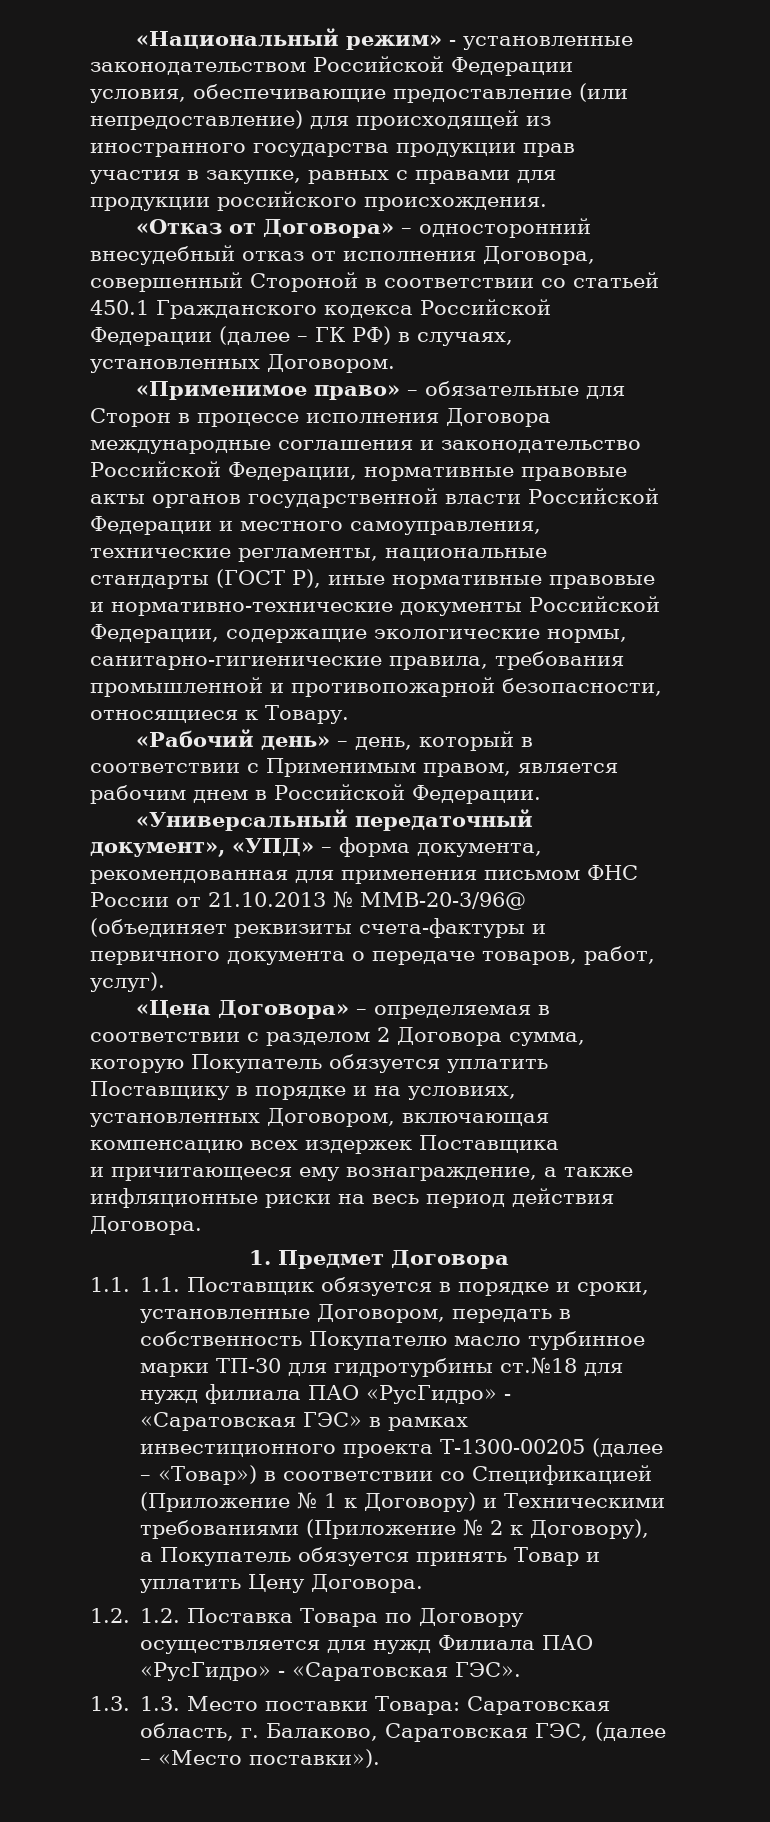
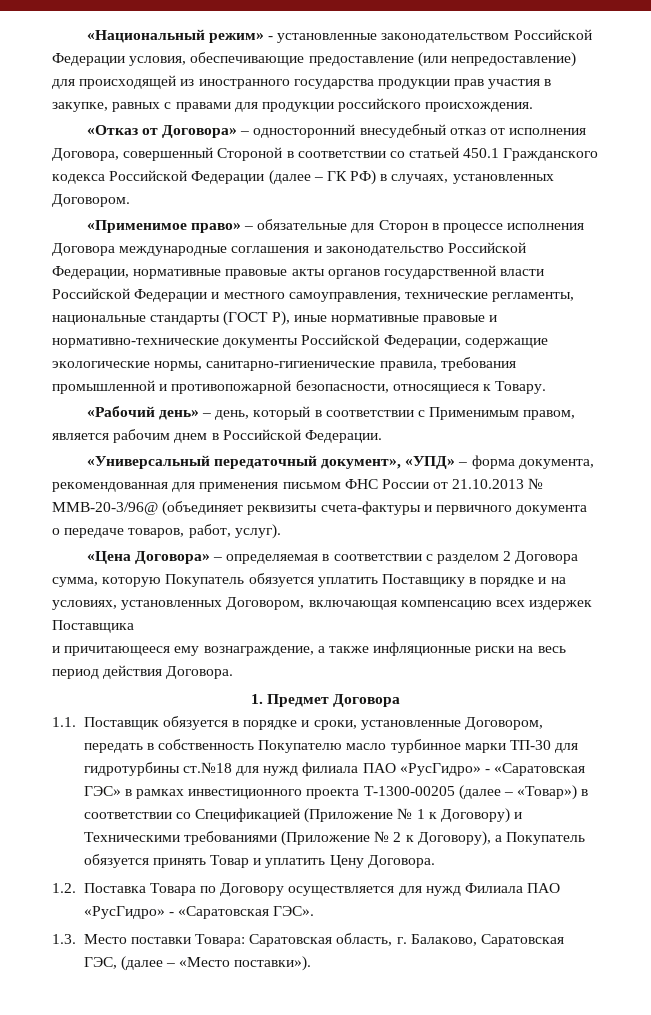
- 1.1. 1.1. Поставщик обязуется в порядке и сроки, установленные Договором, передать в собственность Покупателю масло турбинное марки ТП-30 для гидротурбины ст.№18 для нужд филиала ПАО «РусГидро» - «Саратовская ГЭС» в рамках инвестиционного проекта T-1300-00205 (далее – «Товар») в соответствии со Спецификацией (Приложение № 1 к Договору) и Техническими требованиями (Приложение № 2 к Договору), а Покупатель обязуется принять Товар и уплатить Цену Договора.
+ 1.1. Поставщик обязуется в порядке и сроки, установленные Договором, передать в собственность Покупателю масло турбинное марки ТП-30 для гидротурбины ст.№18 для нужд филиала ПАО «РусГидро» - «Саратовская ГЭС» в рамках инвестиционного проекта T-1300-00205 (далее – «Товар») в соответствии со Спецификацией (Приложение № 1 к Договору) и Техническими требованиями (Приложение № 2 к Договору), а Покупатель обязуется принять Товар и уплатить Цену Договора.
- 1.2. 1.2. Поставка Товара по Договору осуществляется для нужд Филиала ПАО «РусГидро» - «Саратовская ГЭС».
+ 1.2. Поставка Товара по Договору осуществляется для нужд Филиала ПАО «РусГидро» - «Саратовская ГЭС».
- 1.3. 1.3. Место поставки Товара: Саратовская область, г. Балаково, Саратовская ГЭС, (далее – «Место поставки»).
+ 1.3. Место поставки Товара: Саратовская область, г. Балаково, Саратовская ГЭС, (далее – «Место поставки»).

